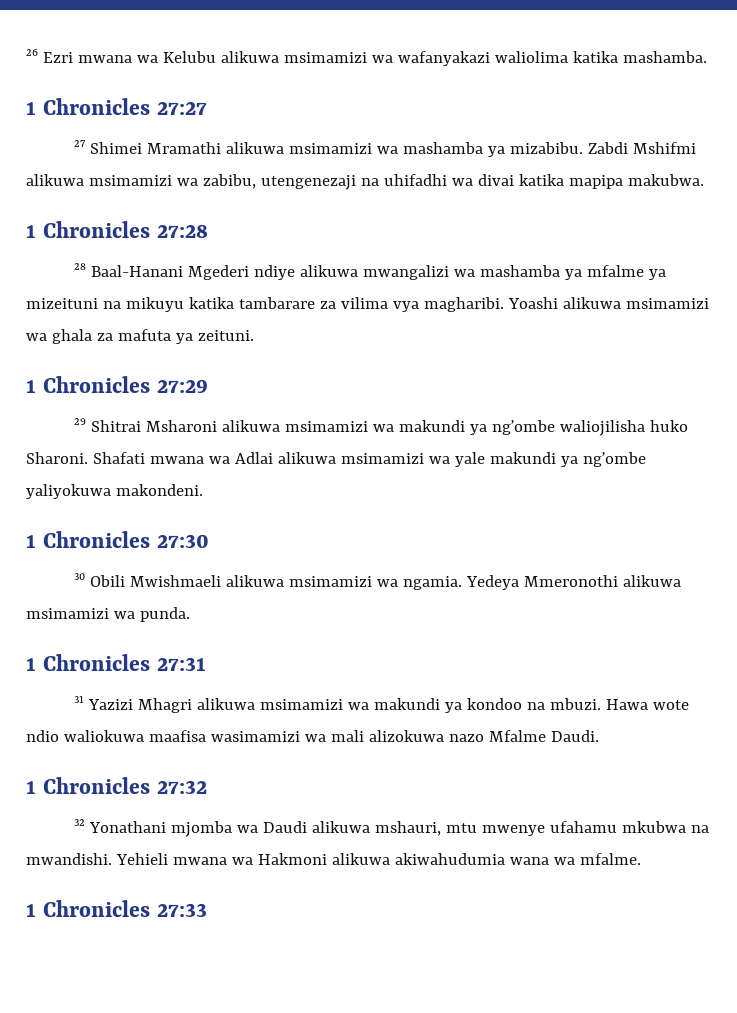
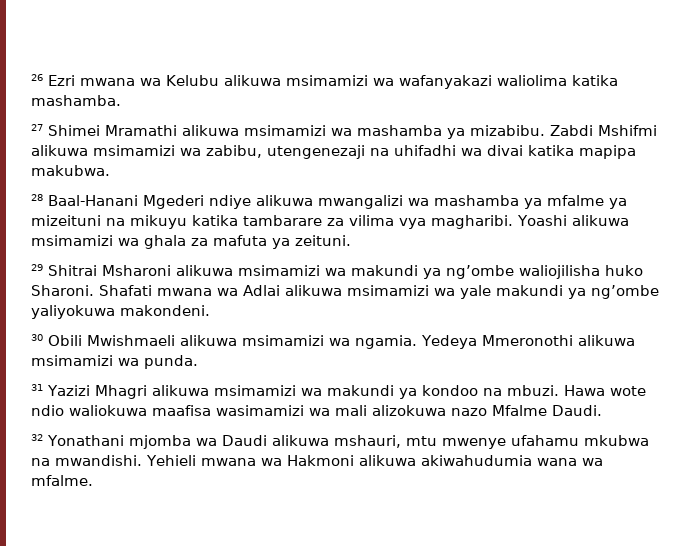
- 1 Chronicles 27:27
- 1 Chronicles 27:28
- 1 Chronicles 27:29
- 1 Chronicles 27:30
- 1 Chronicles 27:31
- 1 Chronicles 27:32
- 1 Chronicles 27:33

